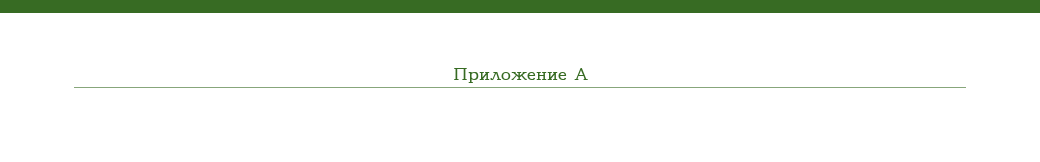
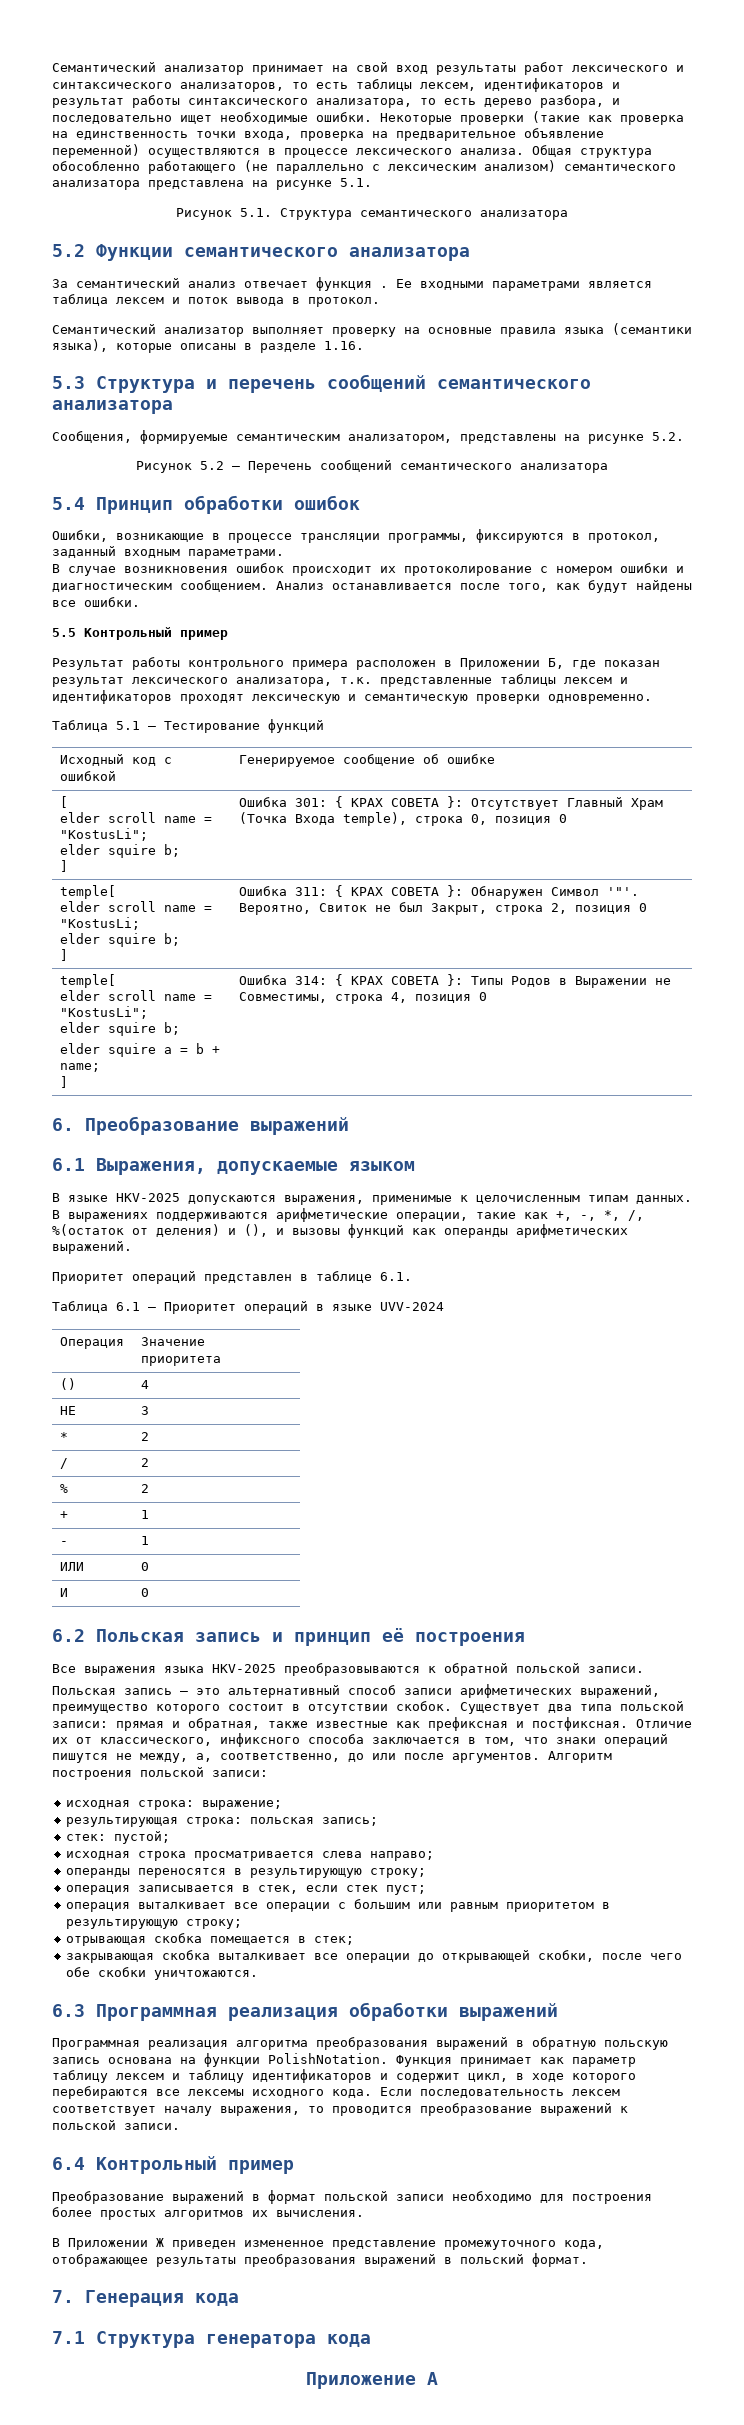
+ Семантический анализатор принимает на свой вход результаты работ лексического и синтаксического анализаторов, то есть таблицы лексем, идентификаторов и результат работы синтаксического анализатора, то есть дерево разбора, и последовательно ищет необходимые ошибки. Некоторые проверки (такие как проверка на единственность точки входа, проверка на предварительное объявление переменной) осуществляются в процессе лексического анализа. Общая структура обособленно работающего (не параллельно с лексическим анализом) семантического анализатора представлена на рисунке 5.1.
+ Рисунок 5.1. Структура семантического анализатора
+ 5.2 Функции семантического анализатора
+ За семантический анализ отвечает функция . Ее входными параметрами является таблица лексем и поток вывода в протокол.
+ Семантический анализатор выполняет проверку на основные правила языка (семантики языка), которые описаны в разделе 1.16.
+ 5.3 Структура и перечень сообщений семантического анализатора
+ Сообщения, формируемые семантическим анализатором, представлены на рисунке 5.2.
+ Рисунок 5.2 – Перечень сообщений семантического анализатора
+ 5.4 Принцип обработки ошибок
+ Ошибки, возникающие в процессе трансляции программы, фиксируются в протокол, заданный входным параметрами.
+ В случае возникновения ошибок происходит их протоколирование с номером ошибки и диагностическим сообщением. Анализ останавливается после того, как будут найдены все ошибки.
+ 5.5 Контрольный пример
+ Результат работы контрольного примера расположен в Приложении Б, где показан результат лексического анализатора, т.к. представленные таблицы лексем и идентификаторов проходят лексическую и семантическую проверки одновременно.
+ Таблица 5.1 – Тестирование функций
+ Исходный код с ошибкой | Генерируемое сообщение об ошибке
+ [
+ elder scroll name = "KostusLi";
+ elder squire b;
+ ] | Ошибка 301: { КРАХ СОВЕТА }: Отсутствует Главный Храм (Точка Входа temple), строка 0, позиция 0
+ temple[
+ elder scroll name = "KostusLi;
+ elder squire b;
+ ] | Ошибка 311: { КРАХ СОВЕТА }: Обнаружен Символ '"'. Вероятно, Свиток не был Закрыт, строка 2, позиция 0
+ temple[
+ elder scroll name = "KostusLi";
+ elder squire b;
+ elder squire a = b + name;
+ ] | Ошибка 314: { КРАХ СОВЕТА }: Типы Родов в Выражении не Совместимы, строка 4, позиция 0
+ 6. Преобразование выражений
+ 6.1 Выражения, допускаемые языком
+ В языке HKV-2025 допускаются выражения, применимые к целочисленным типам данных. В выражениях поддерживаются арифметические операции, такие как +, -, *, /, %(остаток от деления) и (), и вызовы функций как операнды арифметических выражений.
+ Приоритет операций представлен в таблице 6.1.
+ Таблица 6.1 – Приоритет операций в языке UVV-2024
+ Операция | Значение приоритета
+ () | 4
+ НЕ | 3
+ * | 2
+ / | 2
+ % | 2
+ + | 1
+ - | 1
+ ИЛИ | 0
+ И | 0
+ 6.2 Польская запись и принцип её построения
+ Все выражения языка HKV-2025 преобразовываются к обратной польской записи.
+ Польская запись — это альтернативный способ записи арифметических выражений, преимущество которого состоит в отсутствии скобок. Существует два типа польской записи: прямая и обратная, также известные как префиксная и постфиксная. Отличие их от классического, инфиксного способа заключается в том, что знаки операций пишутся не между, а, соответственно, до или после аргументов. Алгоритм построения польской записи:
+ исходная строка: выражение;
+ результирующая строка: польская запись;
+ стек: пустой;
+ исходная строка просматривается слева направо;
+ операнды переносятся в результирующую строку;
+ операция записывается в стек, если стек пуст;
+ операция выталкивает все операции с большим или равным приоритетом в результирующую строку;
+ отрывающая скобка помещается в стек;
+ закрывающая скобка выталкивает все операции до открывающей скобки, после чего обе скобки уничтожаются.
+ 6.3 Программная реализация обработки выражений
+ Программная реализация алгоритма преобразования выражений в обратную польскую запись основана на функции PolishNotation. Функция принимает как параметр таблицу лексем и таблицу идентификаторов и содержит цикл, в ходе которого перебираются все лексемы исходного кода. Если последовательность лексем соответствует началу выражения, то проводится преобразование выражений к польской записи.
+ 6.4 Контрольный пример
+ Преобразование выражений в формат польской записи необходимо для построения более простых алгоритмов их вычисления.
+ В Приложении Ж приведен измененное представление промежуточного кода, отображающее результаты преобразования выражений в польский формат.
+ 7. Генерация кода
+ 7.1 Структура генератора кода

